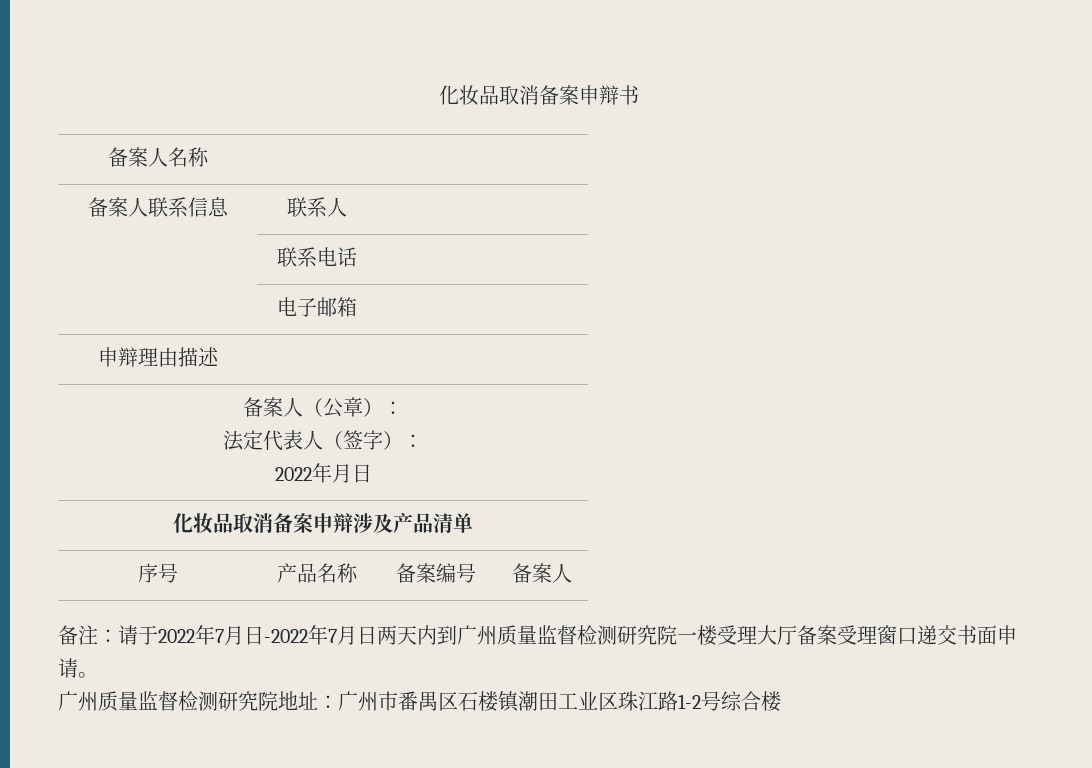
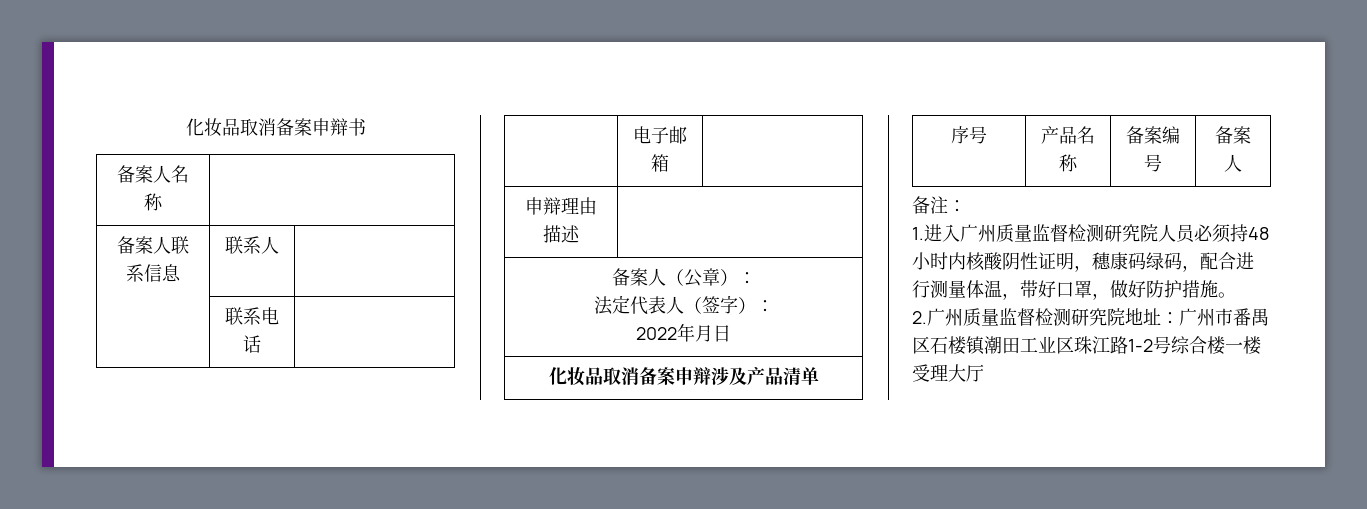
- 备注：请于2022年7月日-2022年7月日两天内到广州质量监督检测研究院一楼受理大厅备案受理窗口递交书面申请。
+ 备注：
+ 1.进入广州质量监督检测研究院人员必须持48小时内核酸阴性证明，穗康码绿码，配合进行测量体温，带好口罩，做好防护措施。
- 广州质量监督检测研究院地址：广州市番禺区石楼镇潮田工业区珠江路1-2号综合楼
+ 2.广州质量监督检测研究院地址：广州市番禺区石楼镇潮田工业区珠江路1-2号综合楼一楼受理大厅

